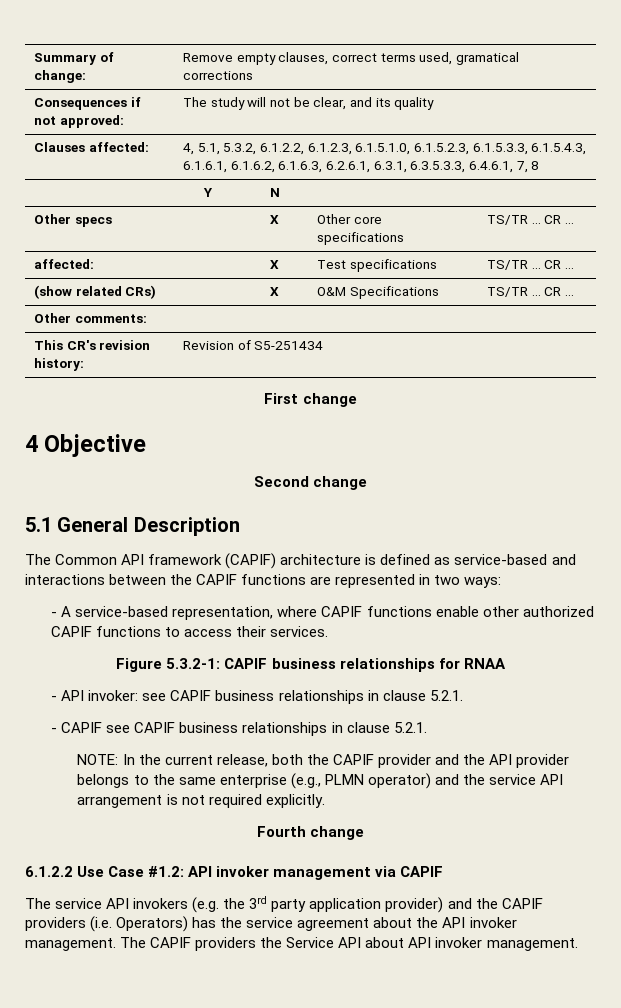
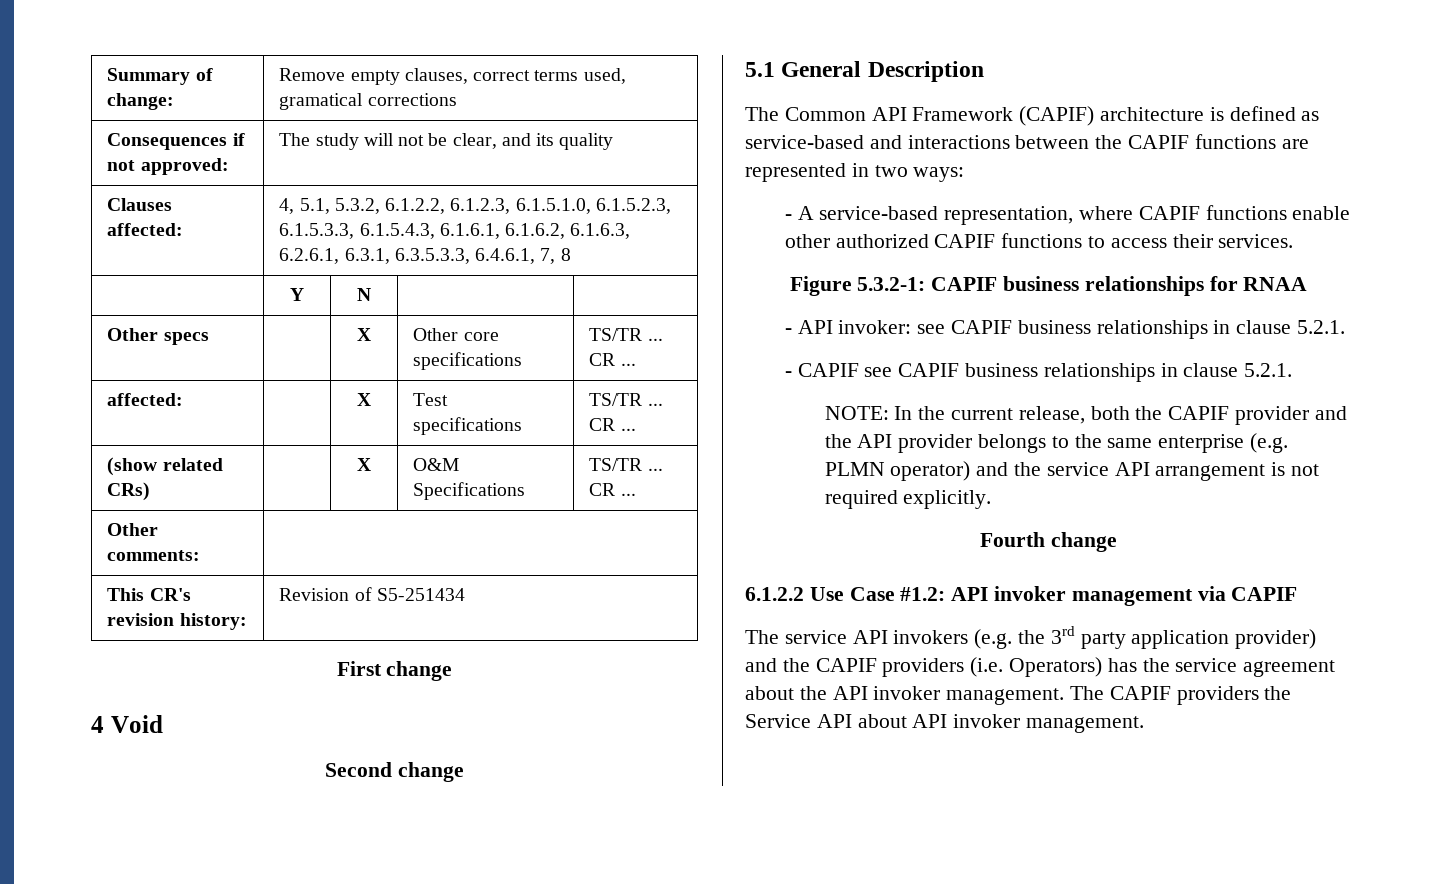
- 4 Objective
+ 4 Void
- The Common API framework (CAPIF) architecture is defined as service-based and interactions between the CAPIF functions are represented in two ways:
+ The Common API Framework (CAPIF) architecture is defined as service-based and interactions between the CAPIF functions are represented in two ways:
- NOTE: In the current release, both the CAPIF provider and the API provider belongs to the same enterprise (e.g., PLMN operator) and the service API arrangement is not required explicitly.
+ NOTE: In the current release, both the CAPIF provider and the API provider belongs to the same enterprise (e.g. PLMN operator) and the service API arrangement is not required explicitly.

